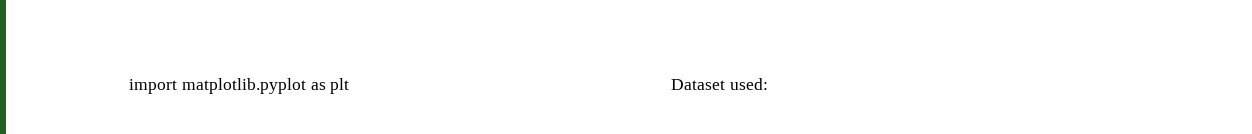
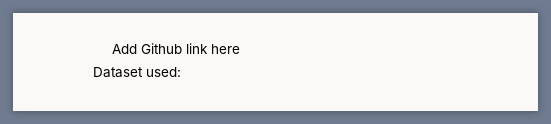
- import matplotlib.pyplot as plt
+ Add Github link here

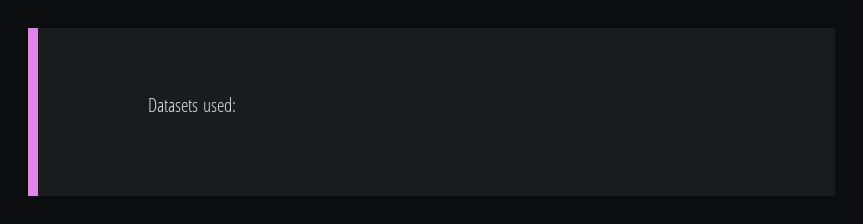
- Add Github link here
- Dataset used:
+ Datasets used:

